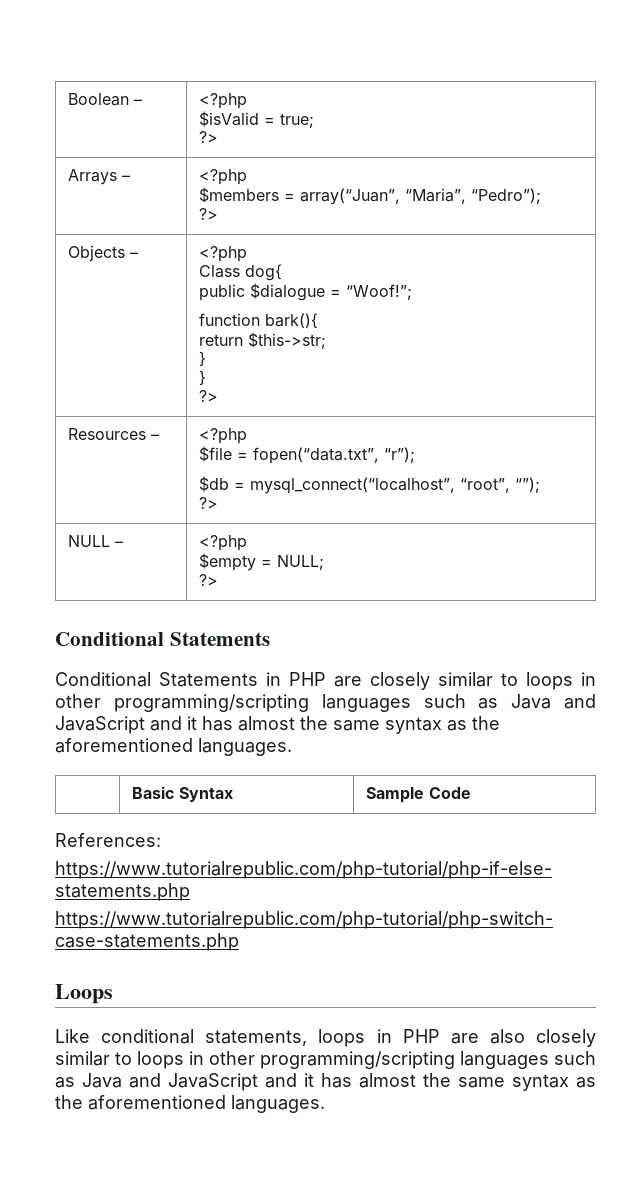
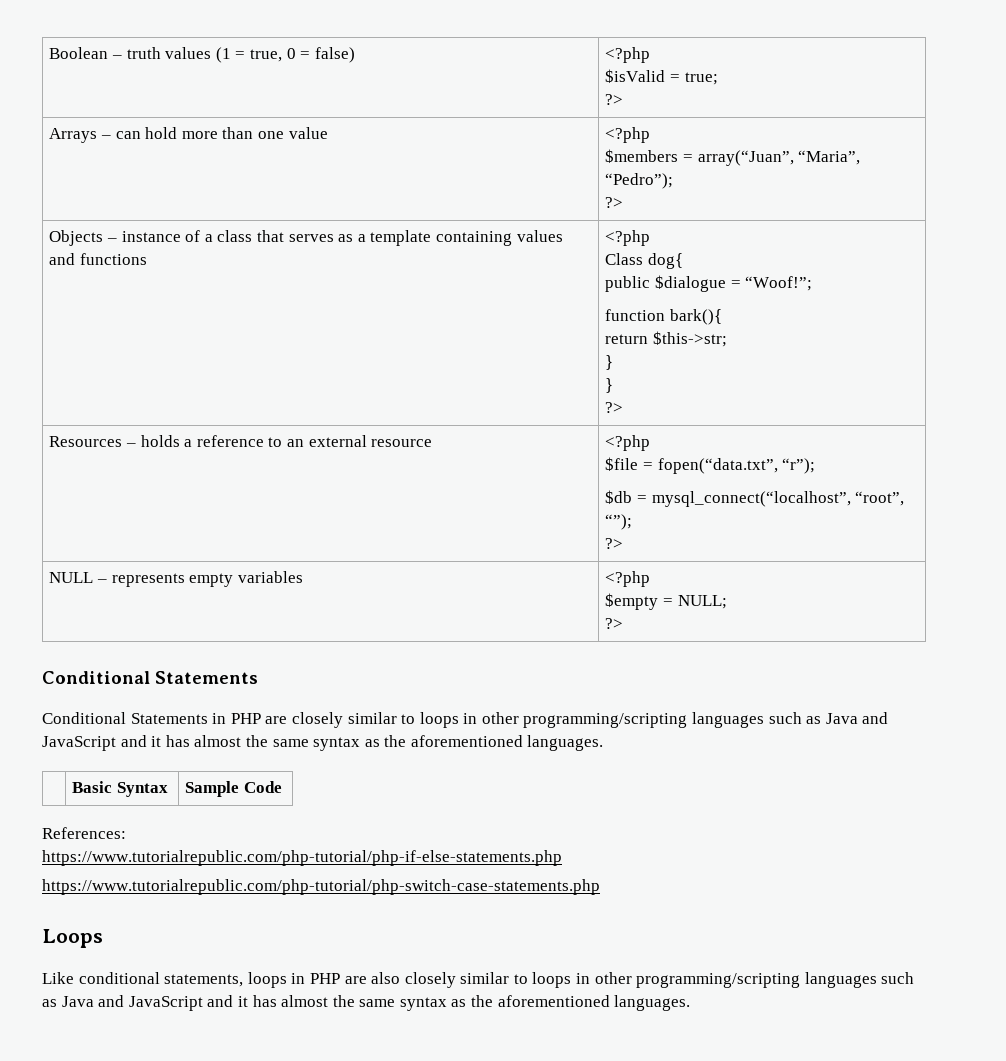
- Boolean – | <?php
+ Boolean – truth values (1 = true, 0 = false) | <?php
- Arrays – | <?php
+ Arrays – can hold more than one value | <?php
- Objects – | <?php
+ Objects – instance of a class that serves as a template containing values and functions | <?php
- Resources – | <?php
+ Resources – holds a reference to an external resource | <?php
- NULL – | <?php
+ NULL – represents empty variables | <?php

